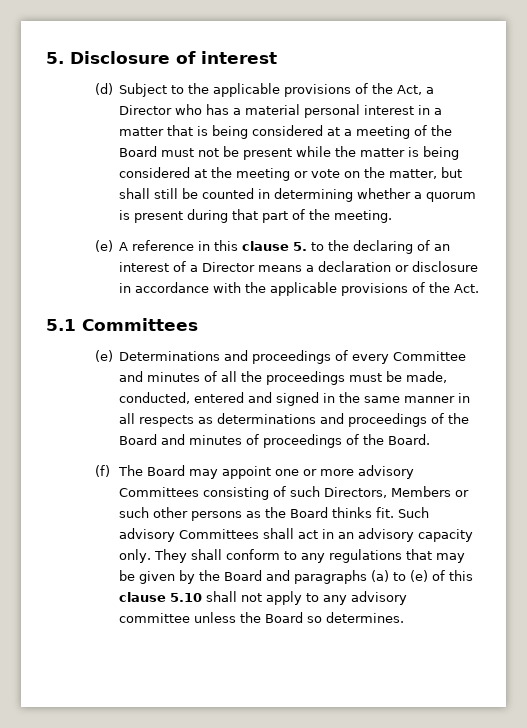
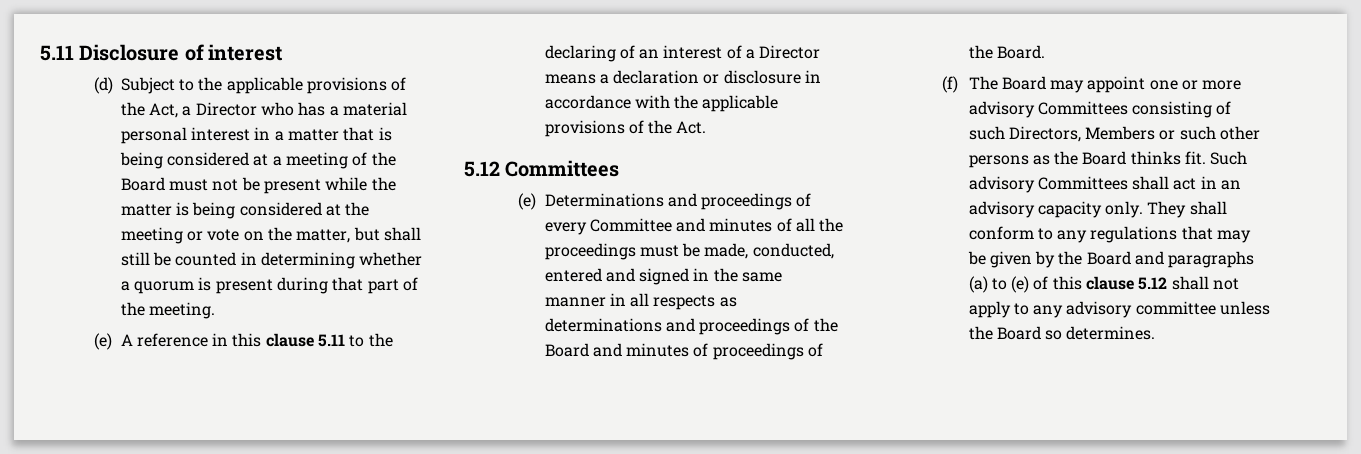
- 5. Disclosure of interest
+ 5.11 Disclosure of interest
- (e) A reference in this clause 5. to the declaring of an interest of a Director means a declaration or disclosure in accordance with the applicable provisions of the Act.
+ (e) A reference in this clause 5.11 to the declaring of an interest of a Director means a declaration or disclosure in accordance with the applicable provisions of the Act.
- 5.1 Committees
+ 5.12 Committees
- They shall conform to any regulations that may be given by the Board and paragraphs (a) to (e) of this clause 5.10 shall not apply to any advisory committee unless the Board so determines.
+ They shall conform to any regulations that may be given by the Board and paragraphs (a) to (e) of this clause 5.12 shall not apply to any advisory committee unless the Board so determines.

